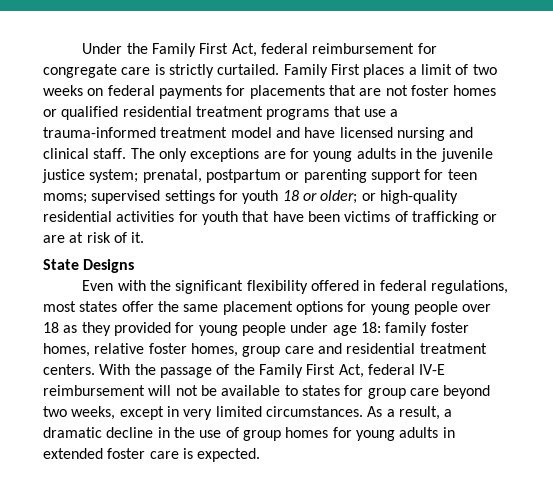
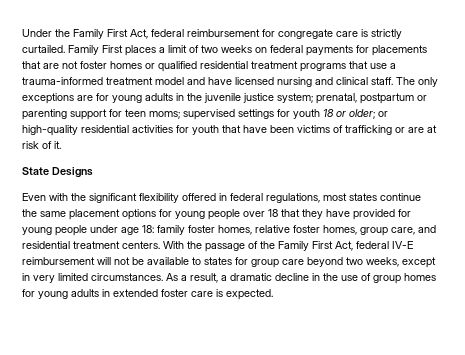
- Even with the significant flexibility offered in federal regulations, most states offer the same placement options for young people over 18 as they provided for young people under age 18: family foster homes, relative foster homes, group care and residential treatment centers.
+ Even with the significant flexibility offered in federal regulations, most states continue the same placement options for young people over 18 that they have provided for young people under age 18: family foster homes, relative foster homes, group care, and residential treatment centers.

